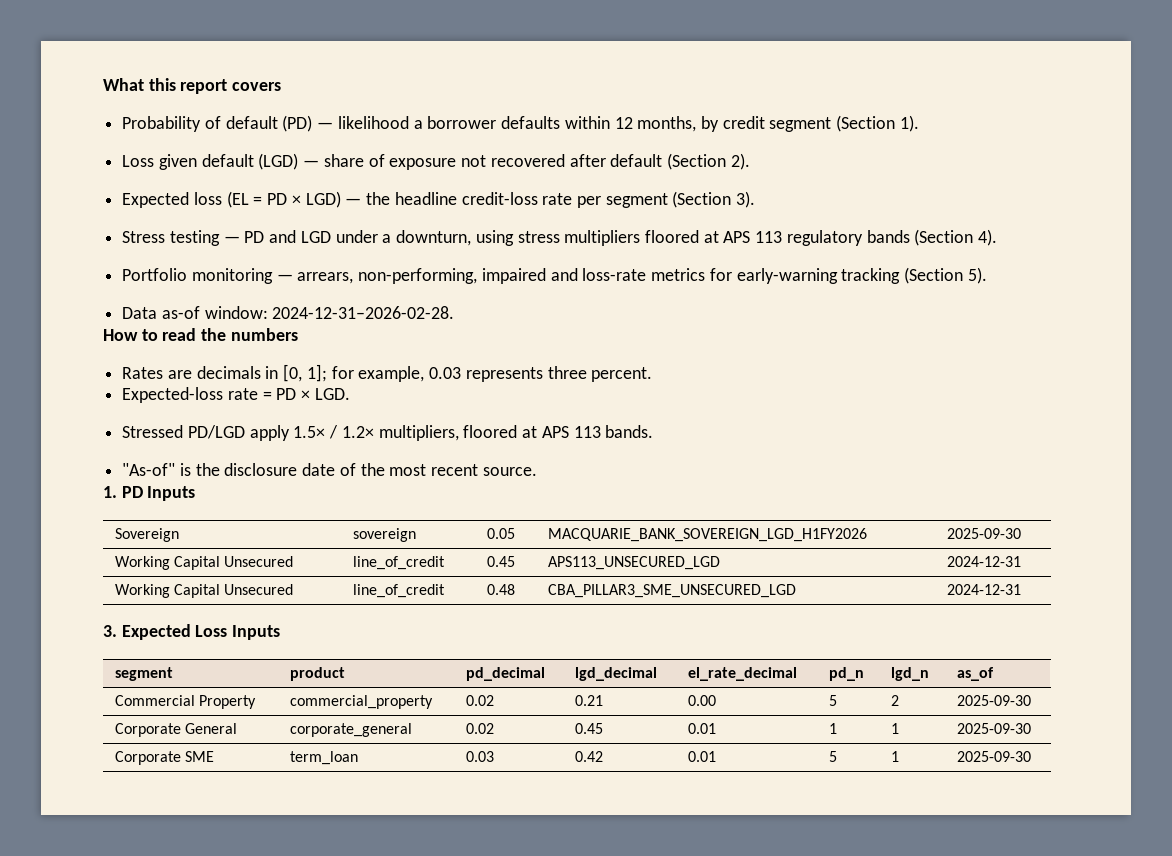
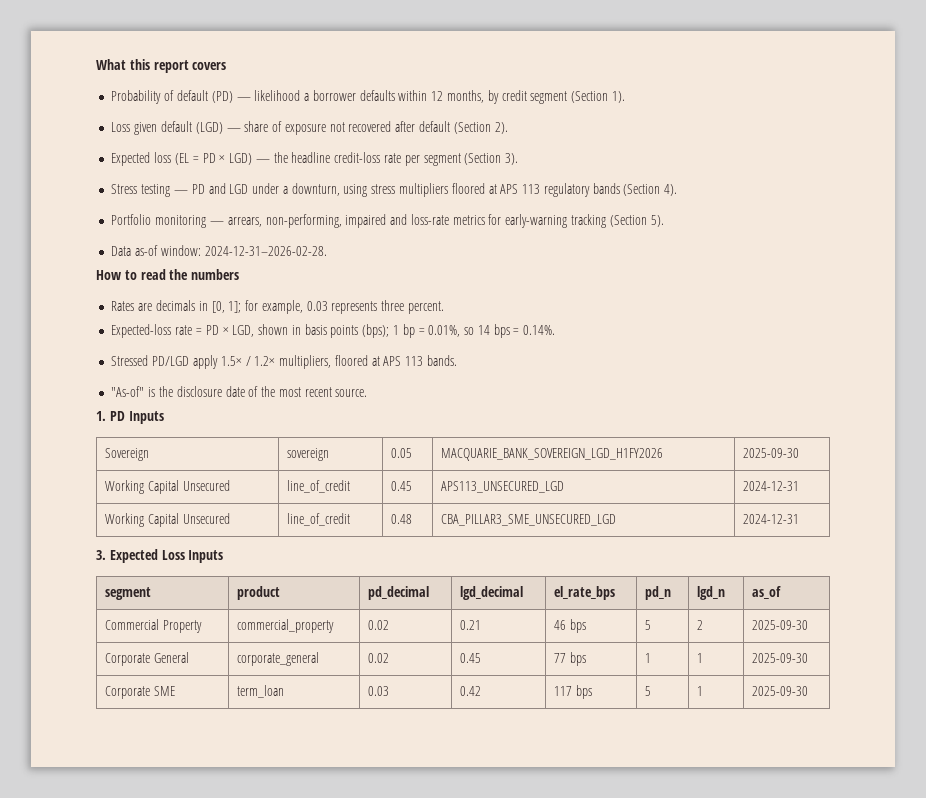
- Expected-loss rate = PD × LGD.
+ Expected-loss rate = PD × LGD, shown in basis points (bps); 1 bp = 0.01%, so 14 bps = 0.14%.
- segment | product | pd_decimal | lgd_decimal | el_rate_decimal | pd_n | lgd_n | as_of
+ segment | product | pd_decimal | lgd_decimal | el_rate_bps | pd_n | lgd_n | as_of
- Commercial Property | commercial_property | 0.02 | 0.21 | 0.00 | 5 | 2 | 2025-09-30
+ Commercial Property | commercial_property | 0.02 | 0.21 | 46 bps | 5 | 2 | 2025-09-30
- Corporate General | corporate_general | 0.02 | 0.45 | 0.01 | 1 | 1 | 2025-09-30
+ Corporate General | corporate_general | 0.02 | 0.45 | 77 bps | 1 | 1 | 2025-09-30
- Corporate SME | term_loan | 0.03 | 0.42 | 0.01 | 5 | 1 | 2025-09-30
+ Corporate SME | term_loan | 0.03 | 0.42 | 117 bps | 5 | 1 | 2025-09-30

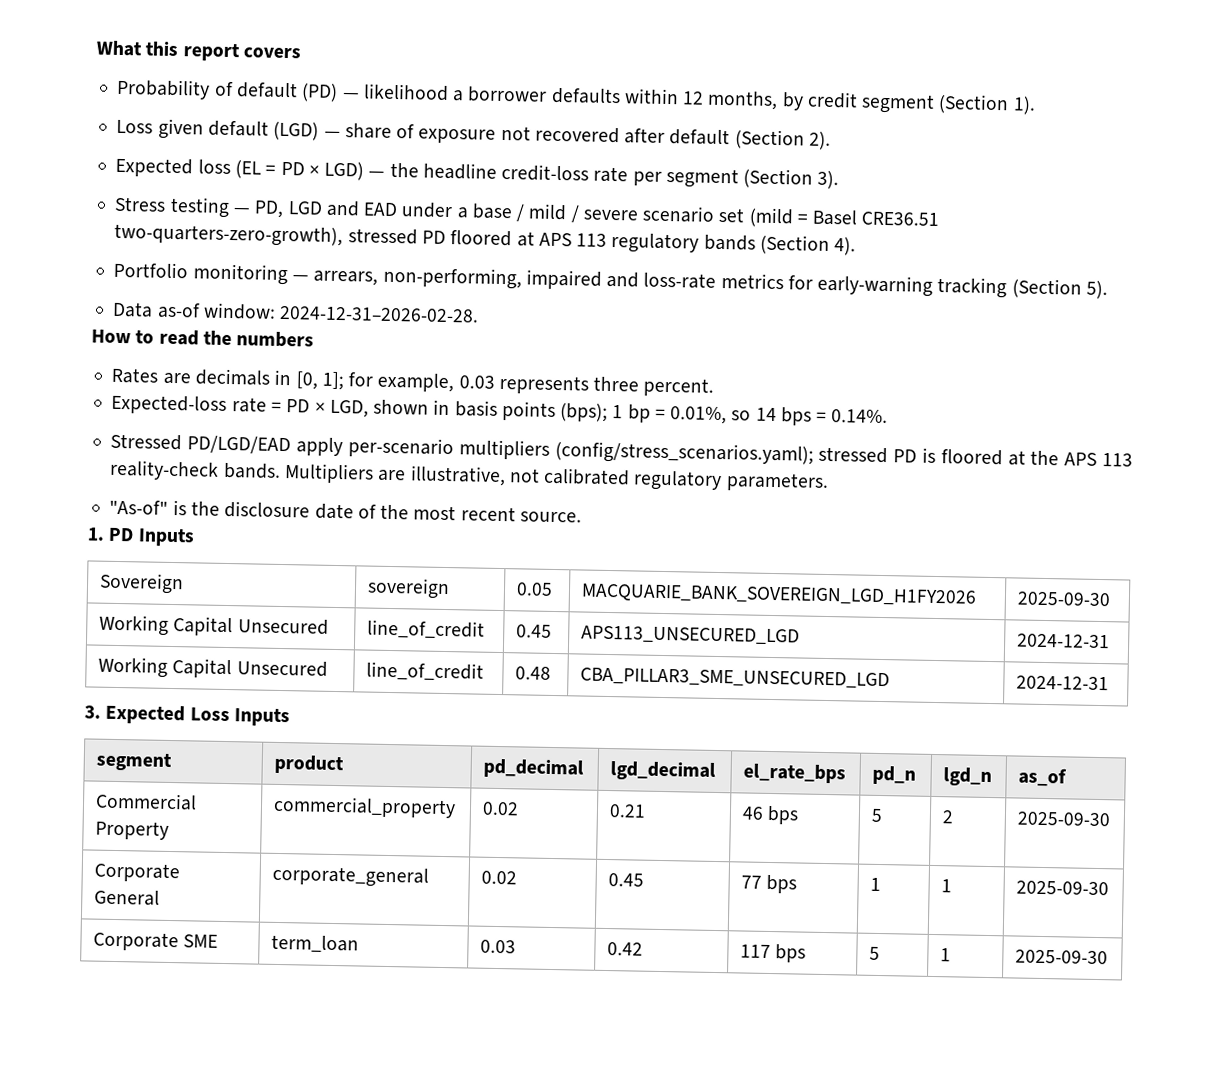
- Stress testing — PD and LGD under a downturn, using stress multipliers floored at APS 113 regulatory bands (Section 4).
+ Stress testing — PD, LGD and EAD under a base / mild / severe scenario set (mild = Basel CRE36.51 two-quarters-zero-growth), stressed PD floored at APS 113 regulatory bands (Section 4).
- Stressed PD/LGD apply 1.5× / 1.2× multipliers, floored at APS 113 bands.
+ Stressed PD/LGD/EAD apply per-scenario multipliers (config/stress_scenarios.yaml); stressed PD is floored at the APS 113 reality-check bands. Multipliers are illustrative, not calibrated regulatory parameters.

